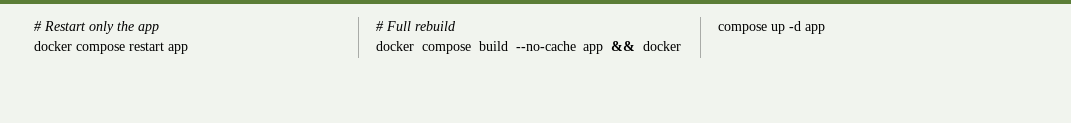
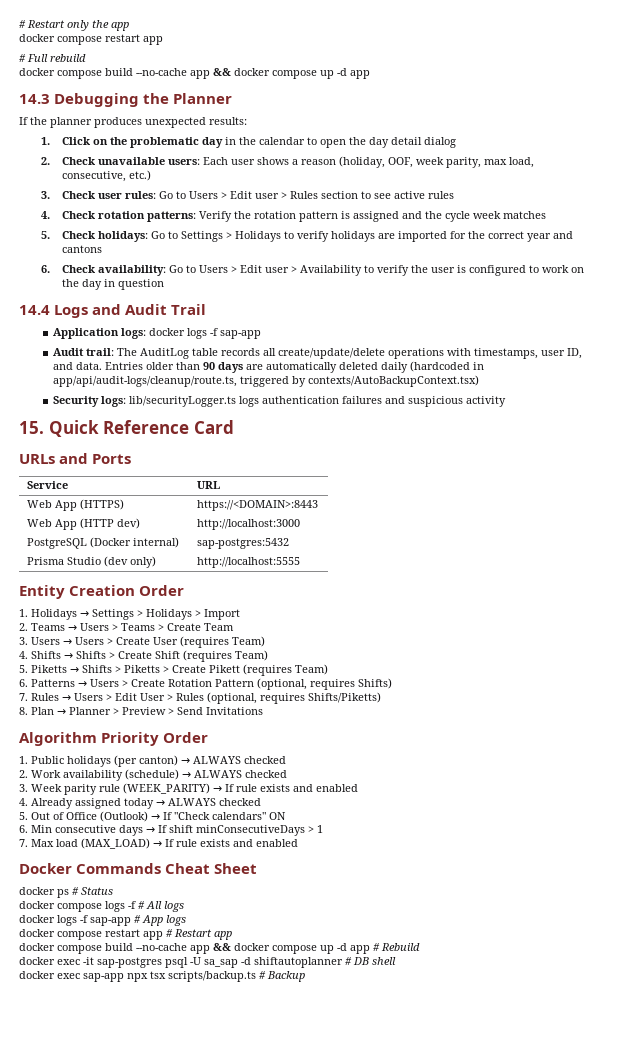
+ 14.3 Debugging the Planner
+ If the planner produces unexpected results:
+ 1. Click on the problematic day in the calendar to open the day detail dialog
+ 2. Check unavailable users: Each user shows a reason (holiday, OOF, week parity, max load, consecutive, etc.)
+ 3. Check user rules: Go to Users > Edit user > Rules section to see active rules
+ 4. Check rotation patterns: Verify the rotation pattern is assigned and the cycle week matches
+ 5. Check holidays: Go to Settings > Holidays to verify holidays are imported for the correct year and cantons
+ 6. Check availability: Go to Users > Edit user > Availability to verify the user is configured to work on the day in question
+ 14.4 Logs and Audit Trail
+ Application logs: docker logs -f sap-app
+ Audit trail: The AuditLog table records all create/update/delete operations with timestamps, user ID, and data. Entries older than 90 days are automatically deleted daily (hardcoded in app/api/audit-logs/cleanup/route.ts, triggered by contexts/AutoBackupContext.tsx)
+ Security logs: lib/securityLogger.ts logs authentication failures and suspicious activity
+ 15. Quick Reference Card
+ URLs and Ports
+ Service | URL
+ Web App (HTTPS) | https://<DOMAIN>:8443
+ Web App (HTTP dev) | http://localhost:3000
+ PostgreSQL (Docker internal) | sap-postgres:5432
+ Prisma Studio (dev only) | http://localhost:5555
+ Entity Creation Order
+ 1. Holidays → Settings > Holidays > Import
+ 2. Teams → Users > Teams > Create Team
+ 3. Users → Users > Create User (requires Team)
+ 4. Shifts → Shifts > Create Shift (requires Team)
+ 5. Piketts → Shifts > Piketts > Create Pikett (requires Team)
+ 6. Patterns → Users > Create Rotation Pattern (optional, requires Shifts)
+ 7. Rules → Users > Edit User > Rules (optional, requires Shifts/Piketts)
+ 8. Plan → Planner > Preview > Send Invitations
+ Algorithm Priority Order
+ 1. Public holidays (per canton) → ALWAYS checked
+ 2. Work availability (schedule) → ALWAYS checked
+ 3. Week parity rule (WEEK_PARITY) → If rule exists and enabled
+ 4. Already assigned today → ALWAYS checked
+ 5. Out of Office (Outlook) → If "Check calendars" ON
+ 6. Min consecutive days → If shift minConsecutiveDays > 1
+ 7. Max load (MAX_LOAD) → If rule exists and enabled
+ Docker Commands Cheat Sheet
+ docker ps # Status
+ docker compose logs -f # All logs
+ docker logs -f sap-app # App logs
+ docker compose restart app # Restart app
+ docker compose build --no-cache app && docker compose up -d app # Rebuild
+ docker exec -it sap-postgres psql -U sa_sap -d shiftautoplanner # DB shell
+ docker exec sap-app npx tsx scripts/backup.ts # Backup

